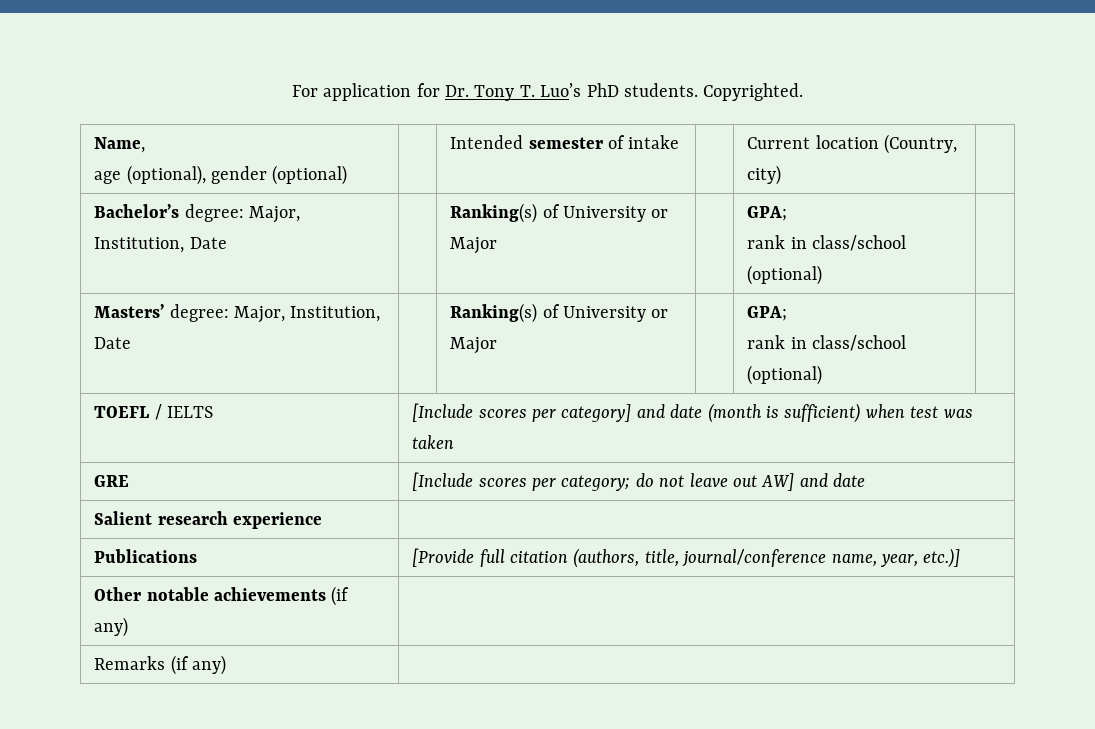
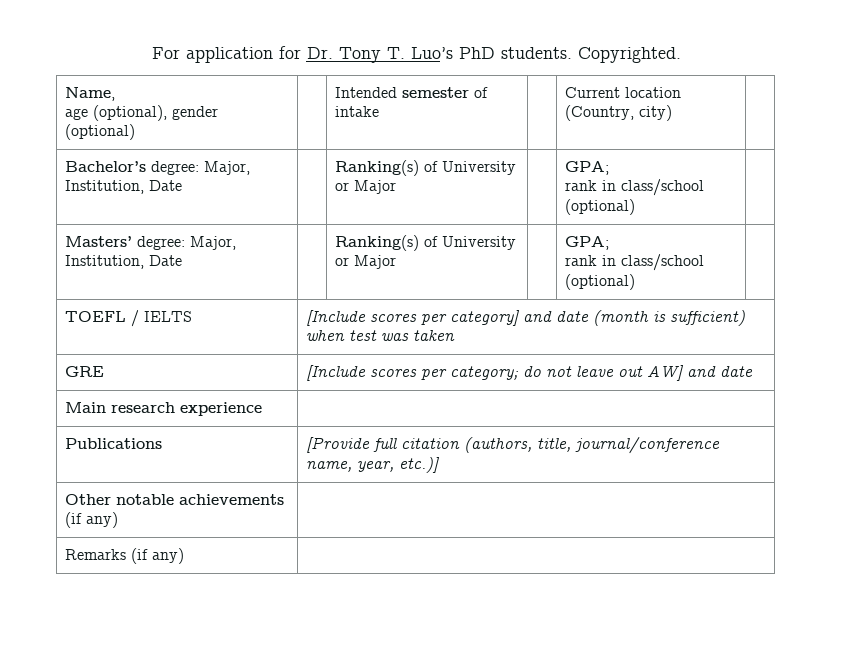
- Salient research experience |
+ Main research experience |

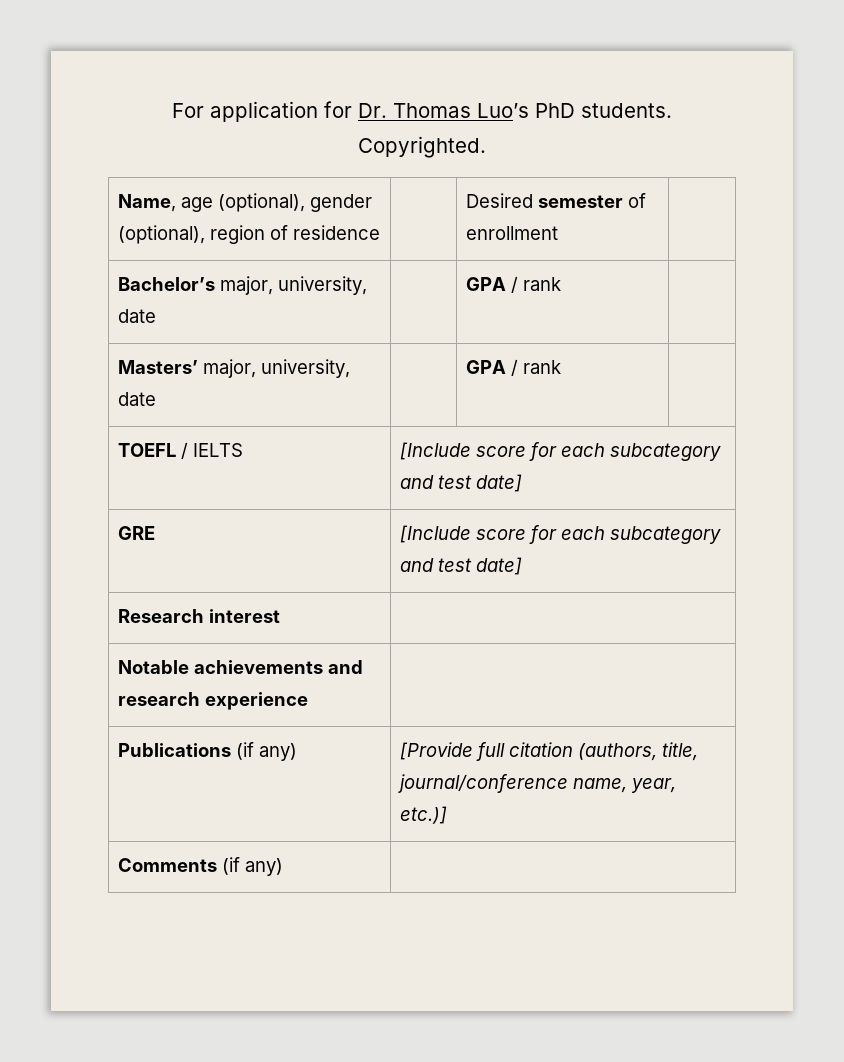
- For application for Dr. Tony T. Luo’s PhD students.
+ For application for Dr. Thomas Luo’s PhD students.
- Name,
- age (optional), gender (optional) | | Intended semester of intake | | Current location (Country, city) |
- Bachelor’s degree: Major, Institution, Date | | Ranking(s) of University or Major | | GPA;
- rank in class/school (optional) |
- Masters’ degree: Major, Institution, Date | | Ranking(s) of University or Major | | GPA;
- rank in class/school (optional) |
- TOEFL / IELTS | [Include scores per category] and date (month is sufficient) when test was taken
- GRE | [Include scores per category; do not leave out AW] and date
- Main research experience |
+ Name, age (optional), gender (optional), region of residence | | Desired semester of enrollment |
+ Bachelor’s major, university, date | | GPA / rank |
+ Masters’ major, university, date | | GPA / rank |
+ TOEFL / IELTS | [Include score for each subcategory and test date]
+ GRE | [Include score for each subcategory and test date]
+ Research interest |
+ Notable achievements and research experience |
- Publications | [Provide full citation (authors, title, journal/conference name, year, etc.)]
+ Publications (if any) | [Provide full citation (authors, title, journal/conference name, year, etc.)]
- Other notable achievements (if any) |
- Remarks (if any) |
+ Comments (if any) |

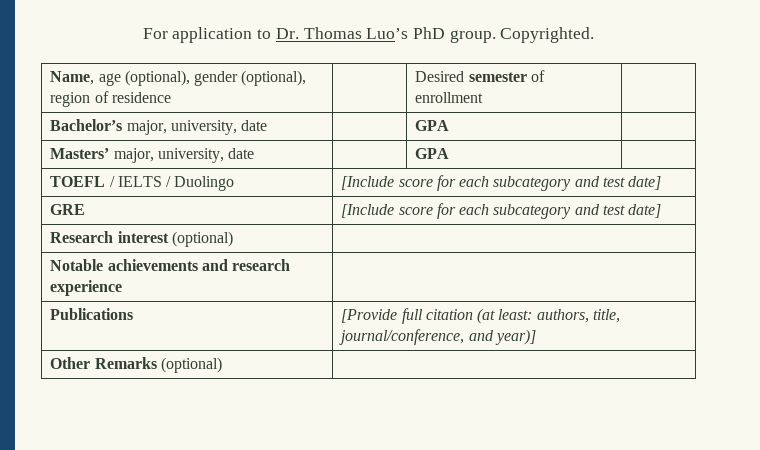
- For application for Dr. Thomas Luo’s PhD students.
+ For application to Dr. Thomas Luo’s PhD group.
- Bachelor’s major, university, date | | GPA / rank |
+ Bachelor’s major, university, date | | GPA |
- Masters’ major, university, date | | GPA / rank |
+ Masters’ major, university, date | | GPA |
- TOEFL / IELTS | [Include score for each subcategory and test date]
+ TOEFL / IELTS / Duolingo | [Include score for each subcategory and test date]
- Research interest |
+ Research interest (optional) |
- Publications (if any) | [Provide full citation (authors, title, journal/conference name, year, etc.)]
- Comments (if any) |
+ Publications | [Provide full citation (at least: authors, title, journal/conference, and year)]
+ Other Remarks (optional) |

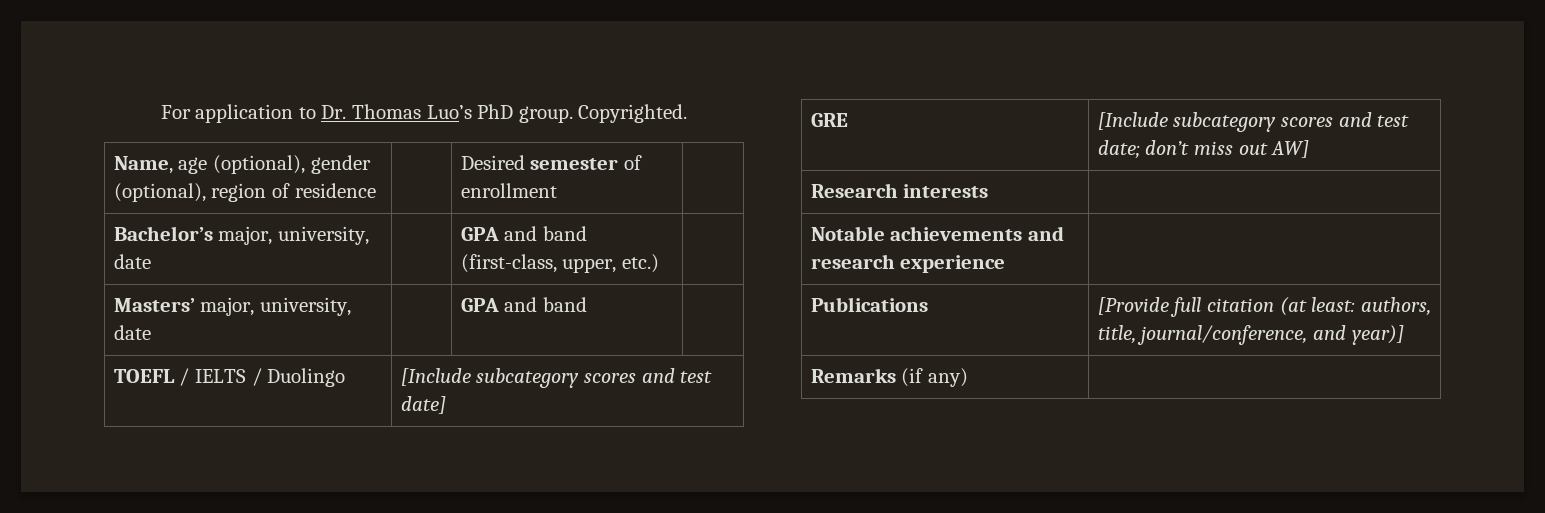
- Bachelor’s major, university, date | | GPA |
+ Bachelor’s major, university, date | | GPA and band (first-class, upper, etc.) |
- Masters’ major, university, date | | GPA |
+ Masters’ major, university, date | | GPA and band |
- TOEFL / IELTS / Duolingo | [Include score for each subcategory and test date]
+ TOEFL / IELTS / Duolingo | [Include subcategory scores and test date]
- GRE | [Include score for each subcategory and test date]
+ GRE | [Include subcategory scores and test date; don’t miss out AW]
- Research interest (optional) |
+ Research interests |
- Other Remarks (optional) |
+ Remarks (if any) |

